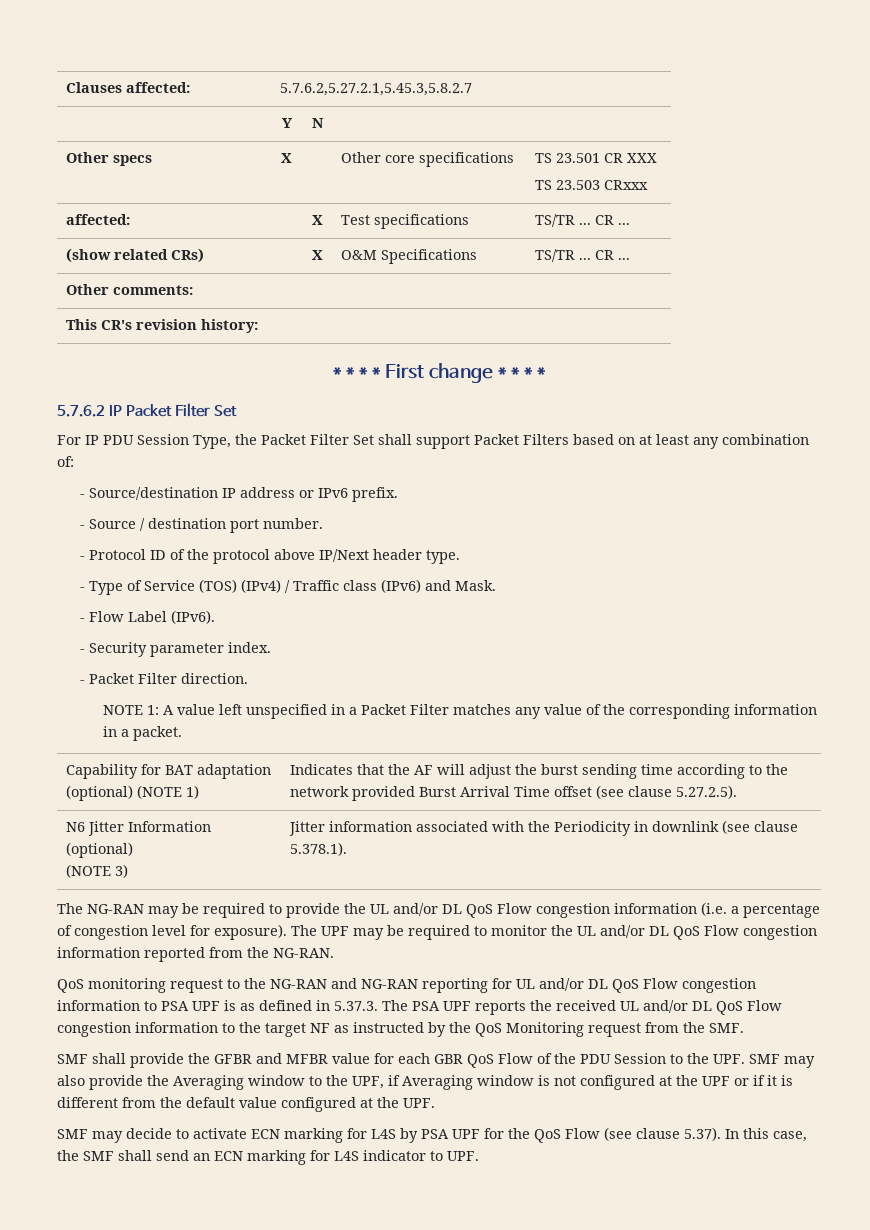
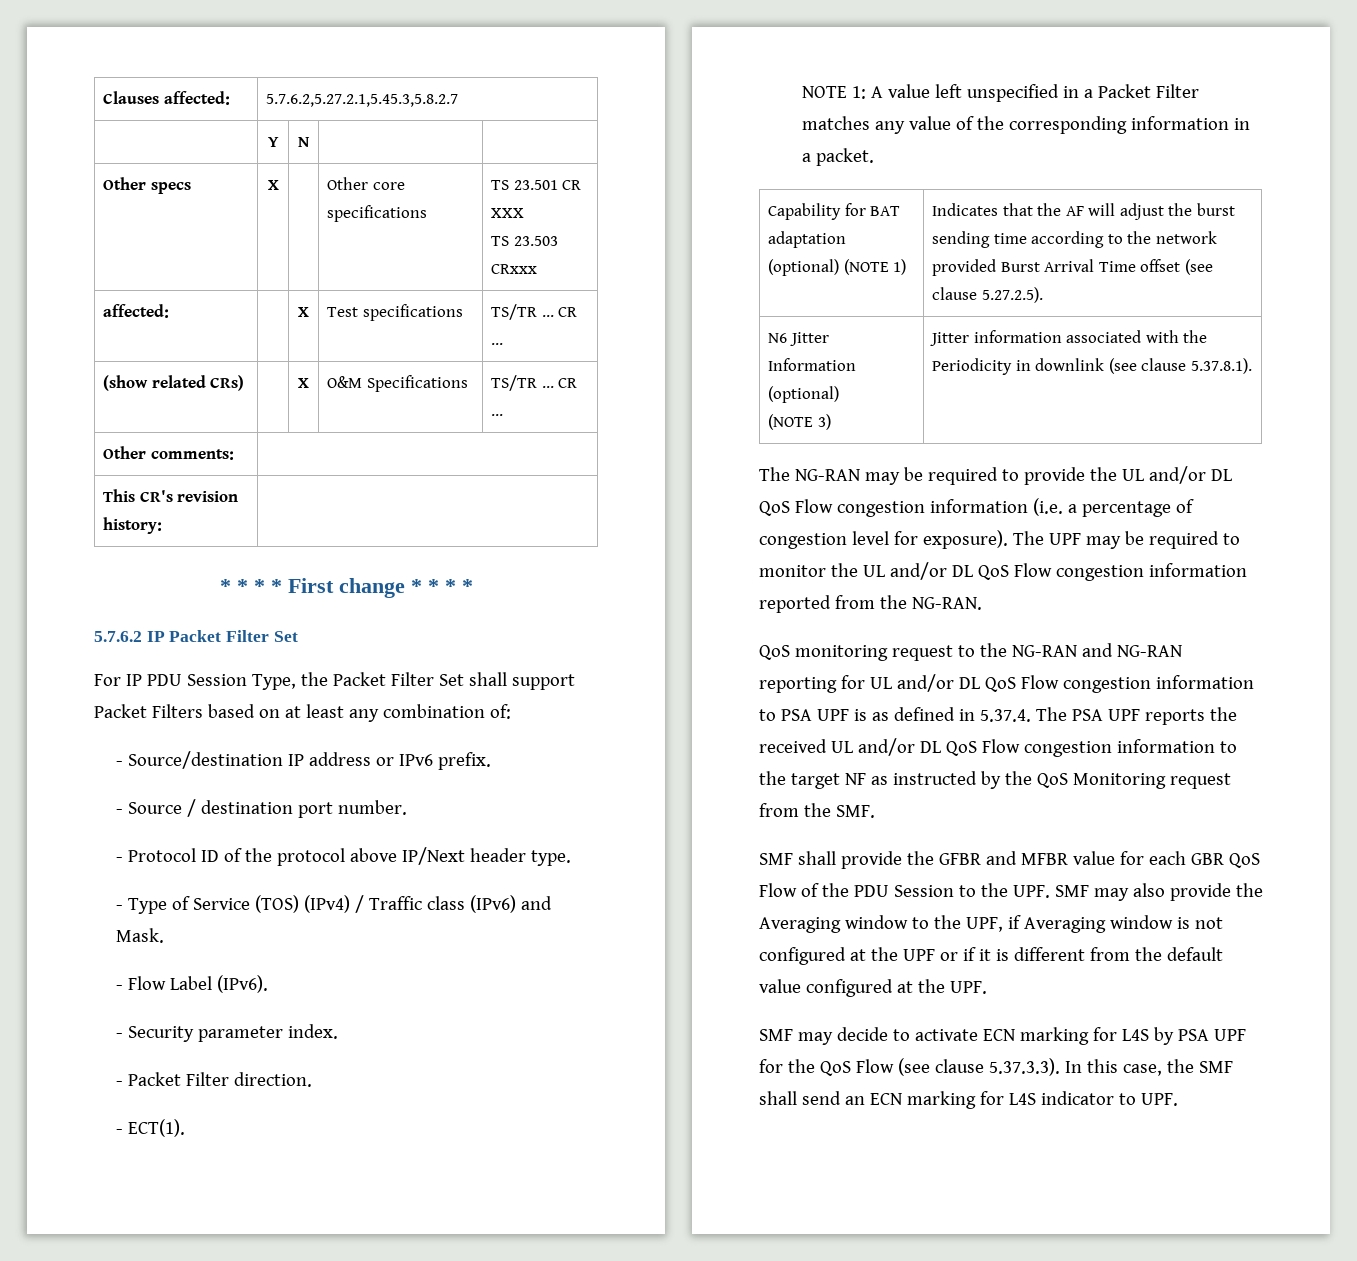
+ - ECT(1).
  N6 Jitter Information (optional)
- (NOTE 3) | Jitter information associated with the Periodicity in downlink (see clause 5.378.1).
+ (NOTE 3) | Jitter information associated with the Periodicity in downlink (see clause 5.37.8.1).
- QoS monitoring request to the NG-RAN and NG-RAN reporting for UL and/or DL QoS Flow congestion information to PSA UPF is as defined in 5.37.3. The PSA UPF reports the received UL and/or DL QoS Flow congestion information to the target NF as instructed by the QoS Monitoring request from the SMF.
+ QoS monitoring request to the NG-RAN and NG-RAN reporting for UL and/or DL QoS Flow congestion information to PSA UPF is as defined in 5.37.4. The PSA UPF reports the received UL and/or DL QoS Flow congestion information to the target NF as instructed by the QoS Monitoring request from the SMF.
- SMF may decide to activate ECN marking for L4S by PSA UPF for the QoS Flow (see clause 5.37). In this case, the SMF shall send an ECN marking for L4S indicator to UPF.
+ SMF may decide to activate ECN marking for L4S by PSA UPF for the QoS Flow (see clause 5.37.3.3). In this case, the SMF shall send an ECN marking for L4S indicator to UPF.

